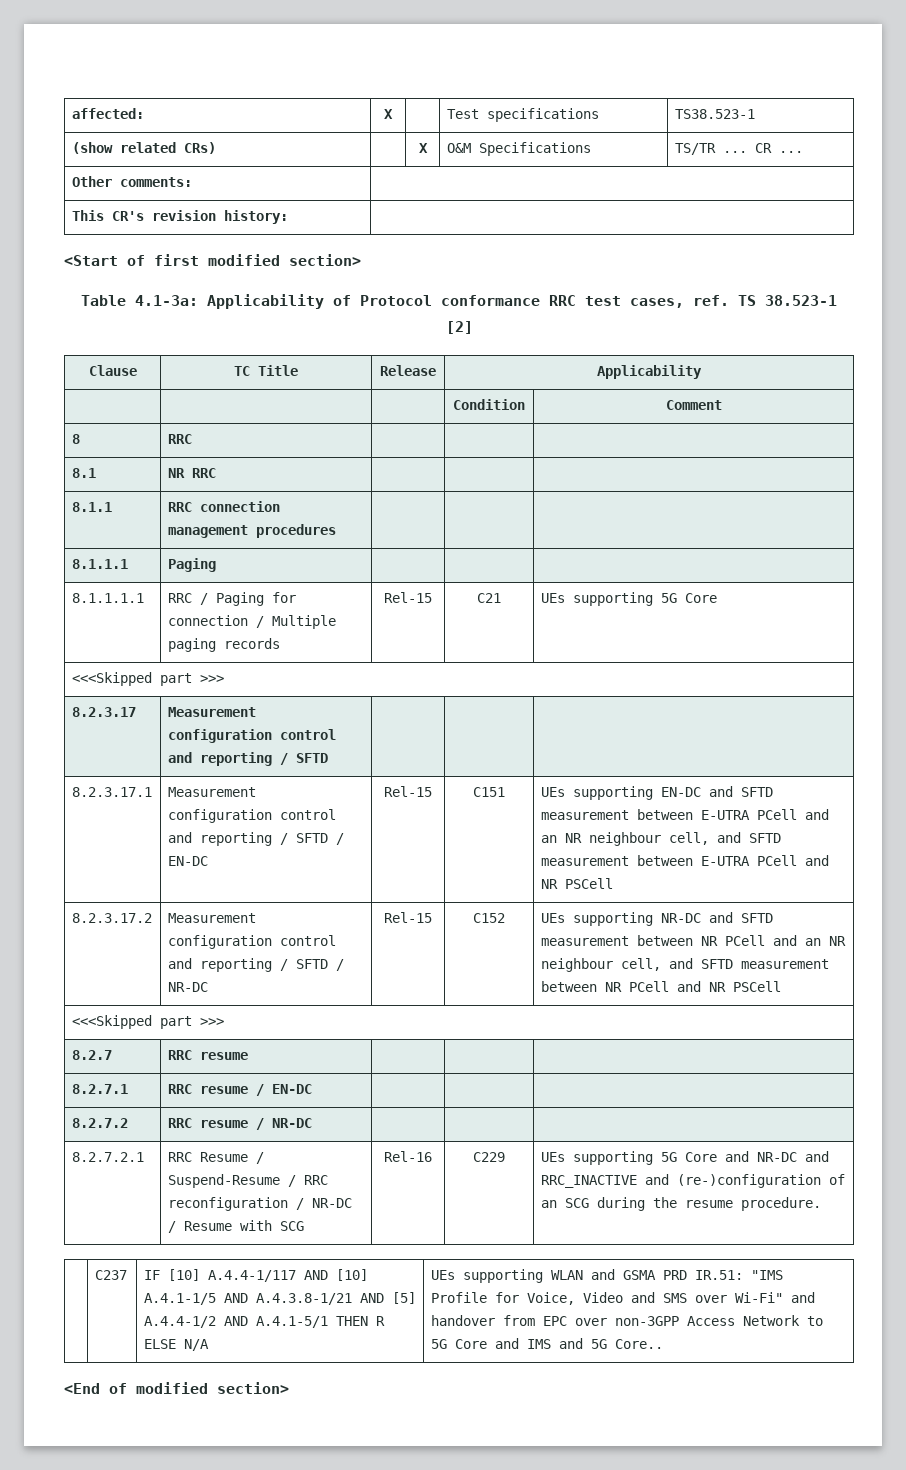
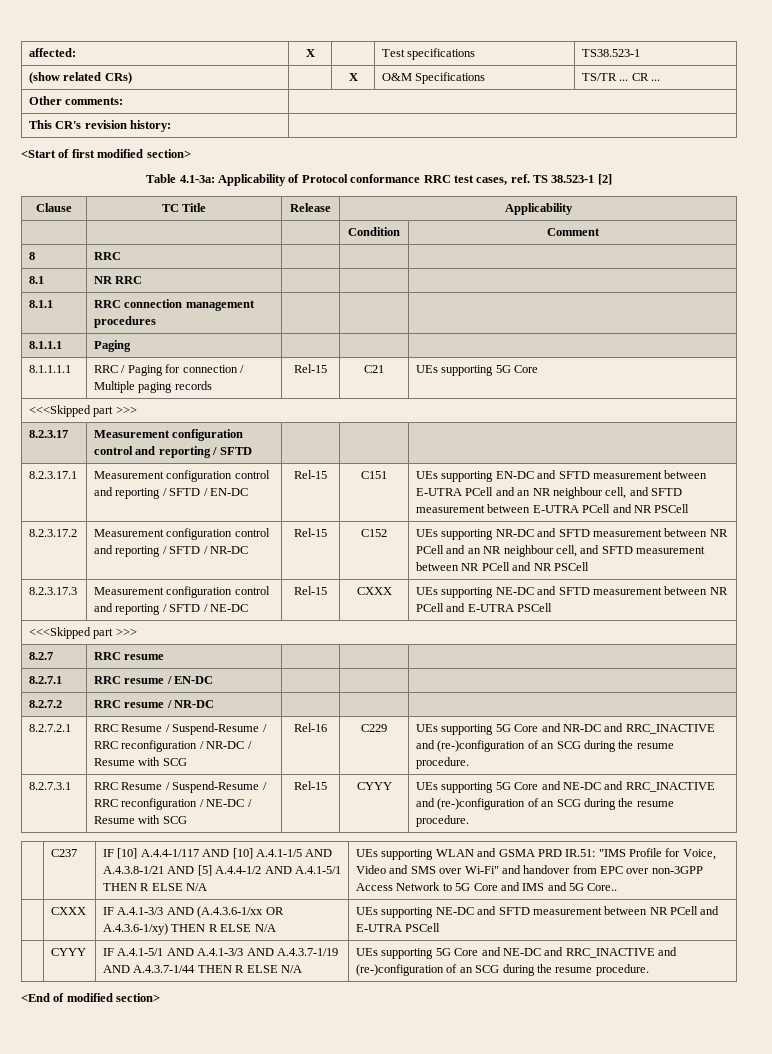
+ 8.2.3.17.3 | Measurement configuration control and reporting / SFTD / NE-DC | Rel-15 | CXXX | UEs supporting NE-DC and SFTD measurement between NR PCell and E-UTRA PSCell
+ 8.2.7.3.1 | RRC Resume / Suspend-Resume / RRC reconfiguration / NE-DC / Resume with SCG | Rel-15 | CYYY | UEs supporting 5G Core and NE-DC and RRC_INACTIVE and (re-)configuration of an SCG during the resume procedure.
+ | CXXX | IF A.4.1-3/3 AND (A.4.3.6-1/xx OR A.4.3.6-1/xy) THEN R ELSE N/A | UEs supporting NE-DC and SFTD measurement between NR PCell and E-UTRA PSCell
+ | CYYY | IF A.4.1-5/1 AND A.4.1-3/3 AND A.4.3.7-1/19 AND A.4.3.7-1/44 THEN R ELSE N/A | UEs supporting 5G Core and NE-DC and RRC_INACTIVE and (re-)configuration of an SCG during the resume procedure.

